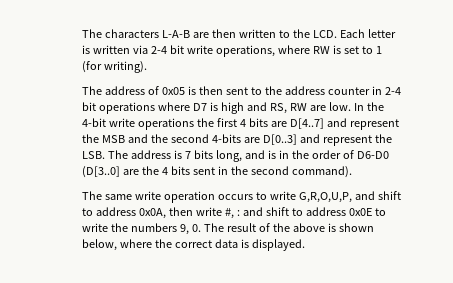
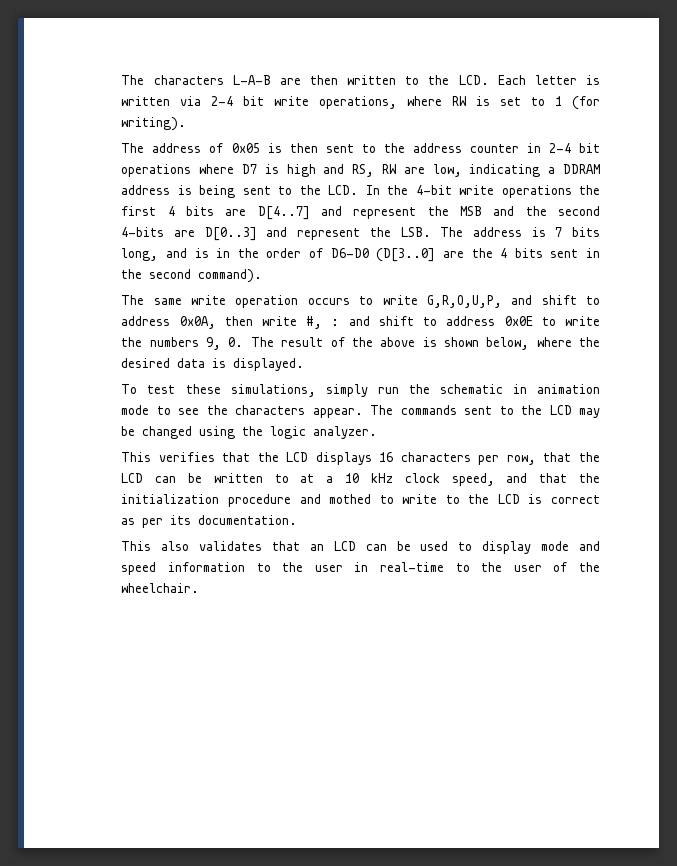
- The address of 0x05 is then sent to the address counter in 2-4 bit operations where D7 is high and RS, RW are low. In the 4-bit write operations the first 4 bits are D[4..7] and represent the MSB and the second 4-bits are D[0..3] and represent the LSB. The address is 7 bits long, and is in the order of D6-D0 (D[3..0] are the 4 bits sent in the second command).
+ The address of 0x05 is then sent to the address counter in 2-4 bit operations where D7 is high and RS, RW are low, indicating a DDRAM address is being sent to the LCD. In the 4-bit write operations the first 4 bits are D[4..7] and represent the MSB and the second 4-bits are D[0..3] and represent the LSB. The address is 7 bits long, and is in the order of D6-D0 (D[3..0] are the 4 bits sent in the second command).
- The same write operation occurs to write G,R,O,U,P, and shift to address 0x0A, then write #, : and shift to address 0x0E to write the numbers 9, 0. The result of the above is shown below, where the correct data is displayed.
+ The same write operation occurs to write G,R,O,U,P, and shift to address 0x0A, then write #, : and shift to address 0x0E to write the numbers 9, 0. The result of the above is shown below, where the desired data is displayed.
+ To test these simulations, simply run the schematic in animation mode to see the characters appear. The commands sent to the LCD may be changed using the logic analyzer.
+ This verifies that the LCD displays 16 characters per row, that the LCD can be written to at a 10 kHz clock speed, and that the initialization procedure and mothed to write to the LCD is correct as per its documentation.
+ This also validates that an LCD can be used to display mode and speed information to the user in real-time to the user of the wheelchair.

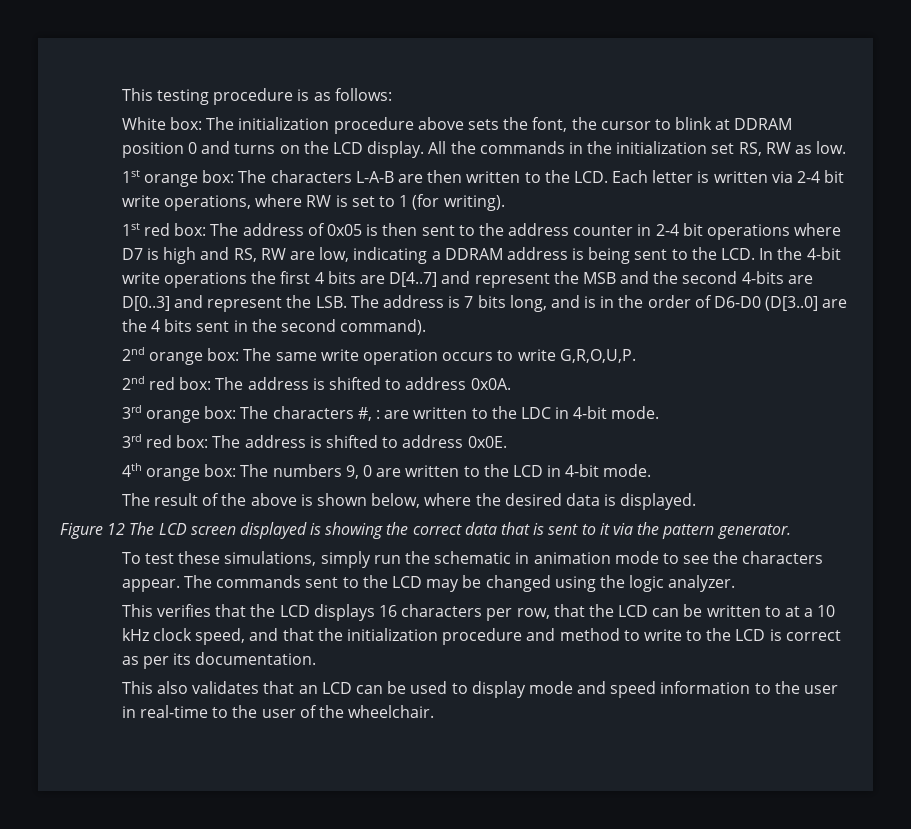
- The characters L-A-B are then written to the LCD. Each letter is written via 2-4 bit write operations, where RW is set to 1 (for writing).
+ This testing procedure is as follows:
+ White box: The initialization procedure above sets the font, the cursor to blink at DDRAM position 0 and turns on the LCD display. All the commands in the initialization set RS, RW as low.
+ 1st orange box: The characters L-A-B are then written to the LCD. Each letter is written via 2-4 bit write operations, where RW is set to 1 (for writing).
+ 1st red box:
- The same write operation occurs to write G,R,O,U,P, and shift to address 0x0A, then write #, : and shift to address 0x0E to write the numbers 9, 0. The result of the above is shown below, where the desired data is displayed.
+ 2nd orange box: The same write operation occurs to write G,R,O,U,P.
+ 2nd red box: The address is shifted to address 0x0A.
+ 3rd orange box: The characters #, : are written to the LDC in 4-bit mode.
+ 3rd red box: The address is shifted to address 0x0E.
+ 4th orange box: The numbers 9, 0 are written to the LCD in 4-bit mode.
+ The result of the above is shown below, where the desired data is displayed.
+ Figure 12 The LCD screen displayed is showing the correct data that is sent to it via the pattern generator.
- This verifies that the LCD displays 16 characters per row, that the LCD can be written to at a 10 kHz clock speed, and that the initialization procedure and mothed to write to the LCD is correct as per its documentation.
+ This verifies that the LCD displays 16 characters per row, that the LCD can be written to at a 10 kHz clock speed, and that the initialization procedure and method to write to the LCD is correct as per its documentation.

